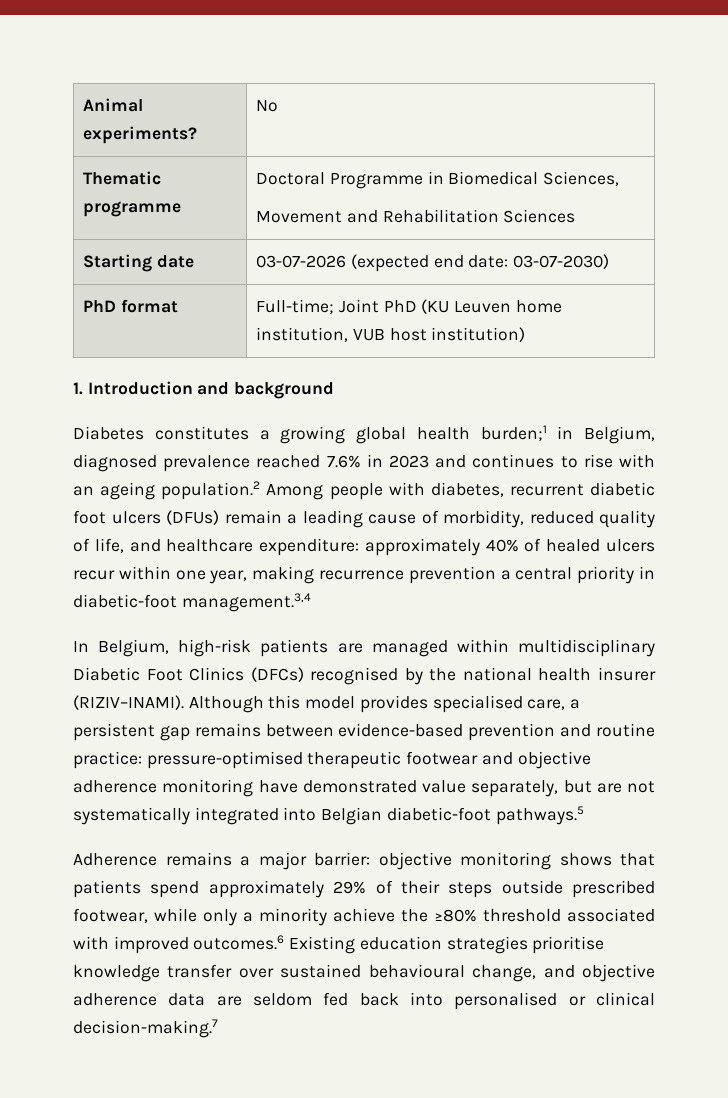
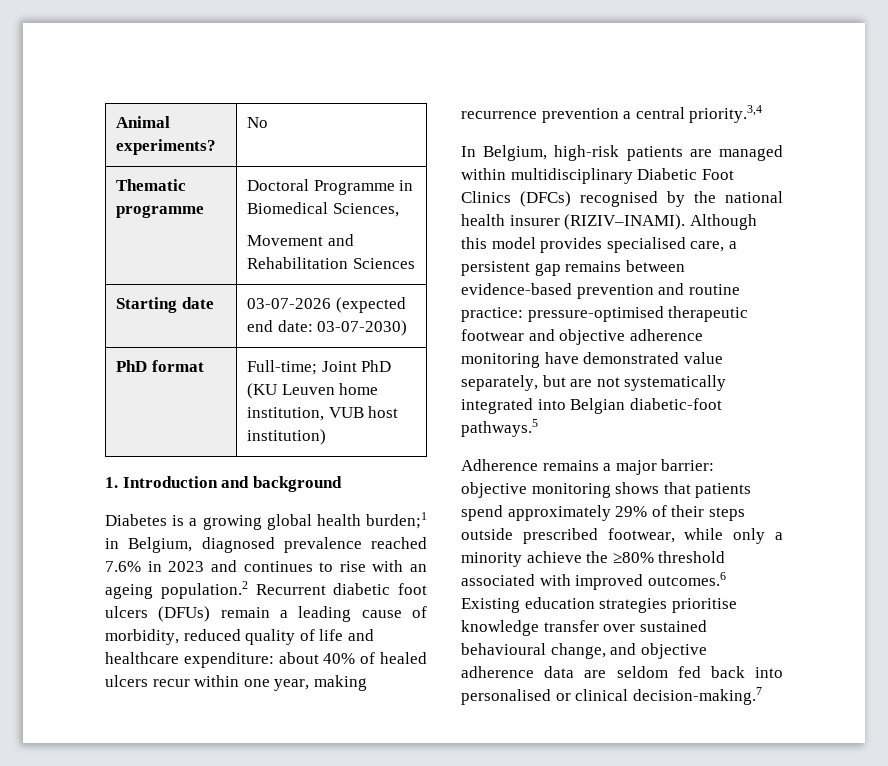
- Diabetes constitutes a growing global health burden;1 in Belgium, diagnosed prevalence reached 7.6% in 2023 and continues to rise with an ageing population.2 Among people with diabetes, recurrent diabetic foot ulcers (DFUs) remain a leading cause of morbidity, reduced quality of life, and healthcare expenditure: approximately 40% of healed ulcers recur within one year, making recurrence prevention a central priority in diabetic-foot management.3,4
+ Diabetes is a growing global health burden;1 in Belgium, diagnosed prevalence reached 7.6% in 2023 and continues to rise with an ageing population.2 Recurrent diabetic foot ulcers (DFUs) remain a leading cause of morbidity, reduced quality of life and healthcare expenditure: about 40% of healed ulcers recur within one year, making recurrence prevention a central priority.3,4

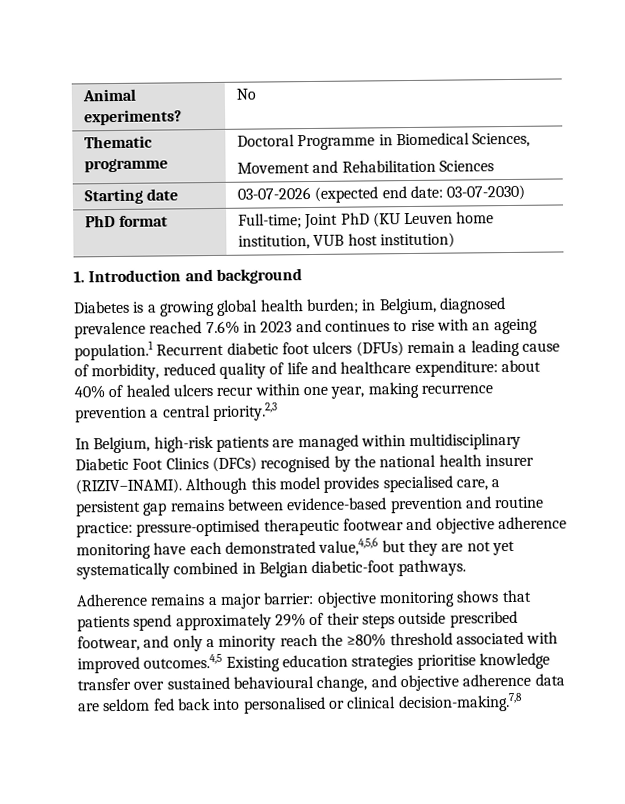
- Diabetes is a growing global health burden;1 in Belgium, diagnosed prevalence reached 7.6% in 2023 and continues to rise with an ageing population.2 Recurrent diabetic foot ulcers (DFUs) remain a leading cause of morbidity, reduced quality of life and healthcare expenditure: about 40% of healed ulcers recur within one year, making recurrence prevention a central priority.3,4
+ Diabetes is a growing global health burden; in Belgium, diagnosed prevalence reached 7.6% in 2023 and continues to rise with an ageing population.1 Recurrent diabetic foot ulcers (DFUs) remain a leading cause of morbidity, reduced quality of life and healthcare expenditure: about 40% of healed ulcers recur within one year, making recurrence prevention a central priority.2,3
- Although this model provides specialised care, a persistent gap remains between evidence-based prevention and routine practice: pressure-optimised therapeutic footwear and objective adherence monitoring have demonstrated value separately, but are not systematically integrated into Belgian diabetic-foot pathways.5
+ Although this model provides specialised care, a persistent gap remains between evidence-based prevention and routine practice: pressure-optimised therapeutic footwear and objective adherence monitoring have each demonstrated value,4,5,6 but they are not yet systematically combined in Belgian diabetic-foot pathways.
- Adherence remains a major barrier: objective monitoring shows that patients spend approximately 29% of their steps outside prescribed footwear, while only a minority achieve the ≥80% threshold associated with improved outcomes.6 Existing education strategies prioritise knowledge transfer over sustained behavioural change, and objective adherence data are seldom fed back into personalised or clinical decision-making.7
+ Adherence remains a major barrier: objective monitoring shows that patients spend approximately 29% of their steps outside prescribed footwear, and only a minority reach the ≥80% threshold associated with improved outcomes.4,5 Existing education strategies prioritise knowledge transfer over sustained behavioural change, and objective adherence data are seldom fed back into personalised or clinical decision-making.7,8

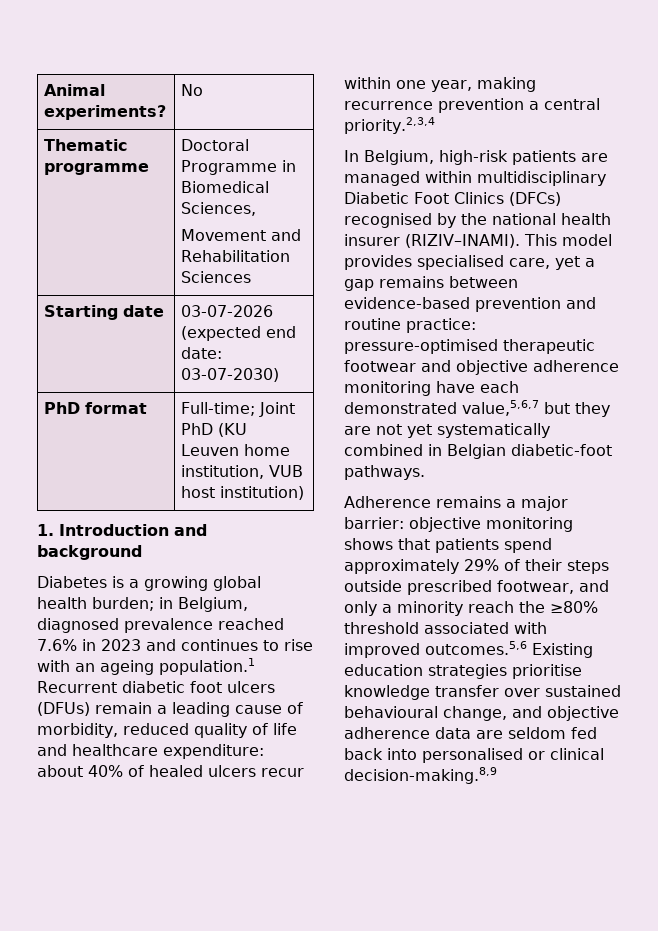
- Diabetes is a growing global health burden; in Belgium, diagnosed prevalence reached 7.6% in 2023 and continues to rise with an ageing population.1 Recurrent diabetic foot ulcers (DFUs) remain a leading cause of morbidity, reduced quality of life and healthcare expenditure: about 40% of healed ulcers recur within one year, making recurrence prevention a central priority.2,3
+ Diabetes is a growing global health burden; in Belgium, diagnosed prevalence reached 7.6% in 2023 and continues to rise with an ageing population.1 Recurrent diabetic foot ulcers (DFUs) remain a leading cause of morbidity, reduced quality of life and healthcare expenditure: about 40% of healed ulcers recur within one year, making recurrence prevention a central priority.2,3,4
- Although this model provides specialised care, a persistent gap remains between evidence-based prevention and routine practice: pressure-optimised therapeutic footwear and objective adherence monitoring have each demonstrated value,4,5,6 but they are not yet systematically combined in Belgian diabetic-foot pathways.
+ This model provides specialised care, yet a gap remains between evidence-based prevention and routine practice: pressure-optimised therapeutic footwear and objective adherence monitoring have each demonstrated value,5,6,7 but they are not yet systematically combined in Belgian diabetic-foot pathways.
- Adherence remains a major barrier: objective monitoring shows that patients spend approximately 29% of their steps outside prescribed footwear, and only a minority reach the ≥80% threshold associated with improved outcomes.4,5 Existing education strategies prioritise knowledge transfer over sustained behavioural change, and objective adherence data are seldom fed back into personalised or clinical decision-making.7,8
+ Adherence remains a major barrier: objective monitoring shows that patients spend approximately 29% of their steps outside prescribed footwear, and only a minority reach the ≥80% threshold associated with improved outcomes.5,6 Existing education strategies prioritise knowledge transfer over sustained behavioural change, and objective adherence data are seldom fed back into personalised or clinical decision-making.8,9

